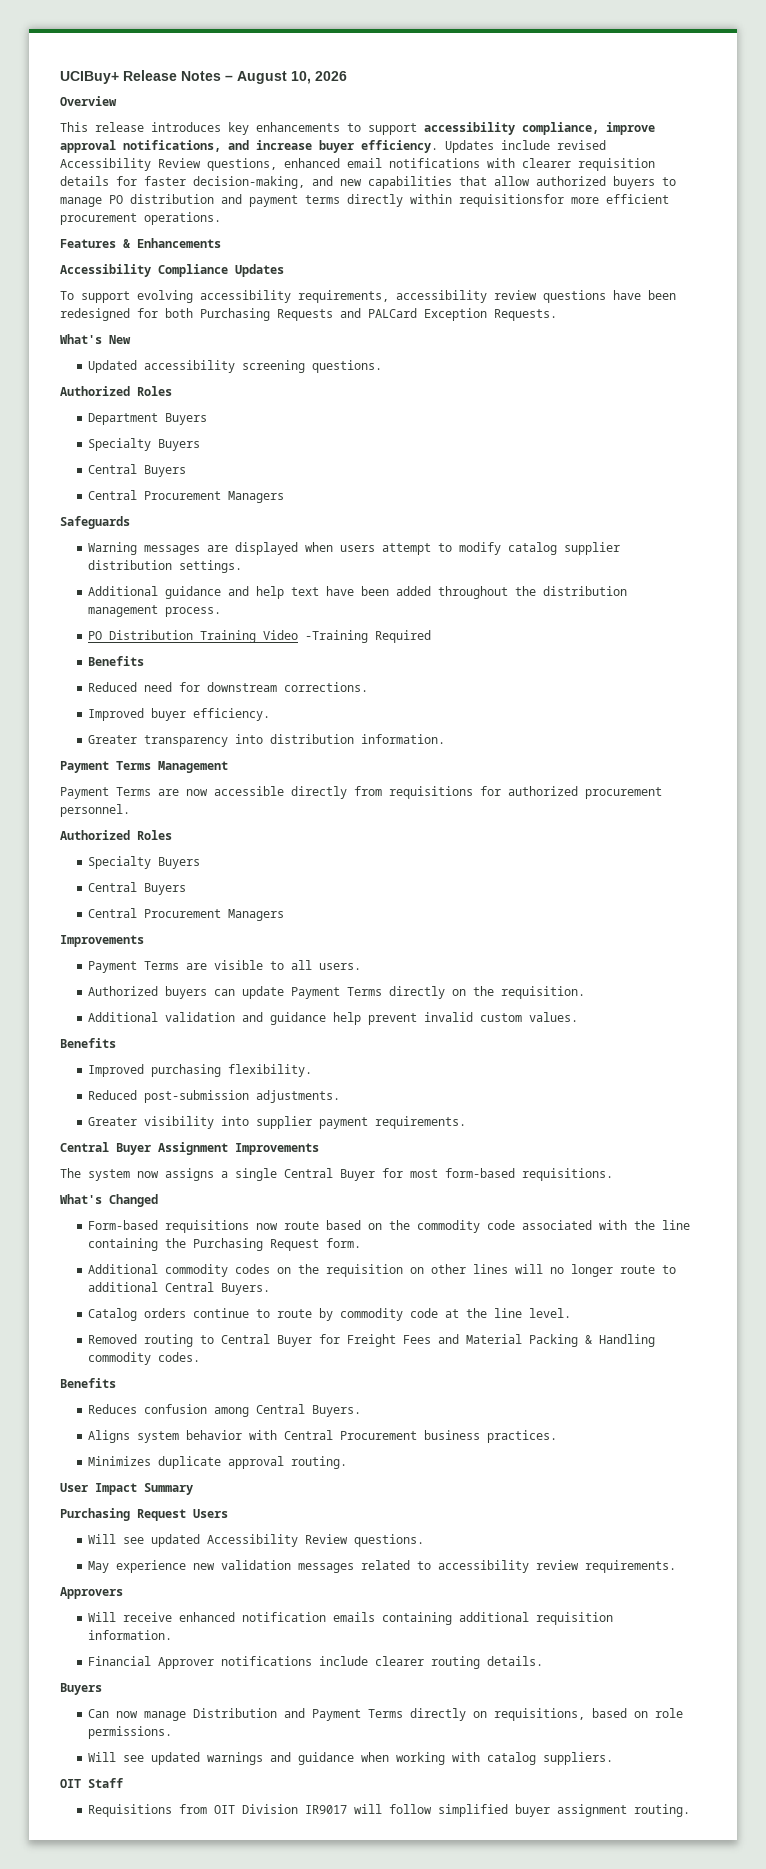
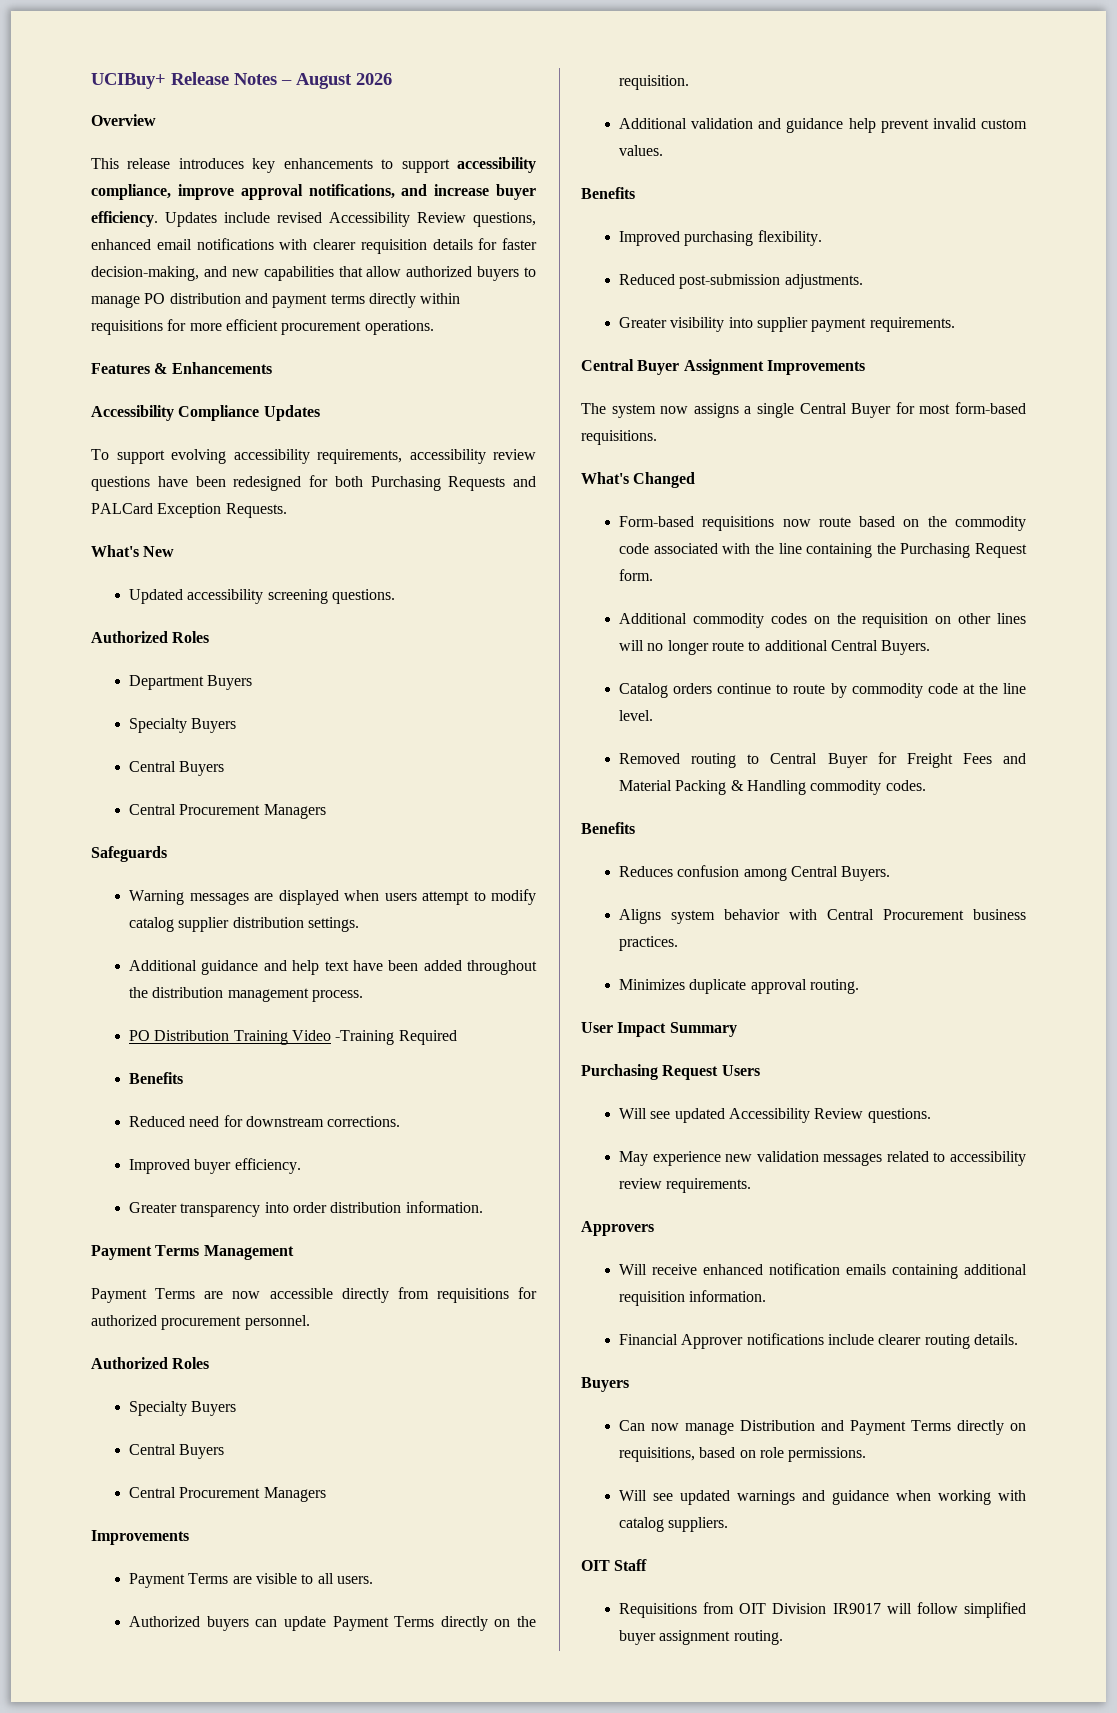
- UCIBuy+ Release Notes – August 10, 2026
+ UCIBuy+ Release Notes – August 2026
- Updates include revised Accessibility Review questions, enhanced email notifications with clearer requisition details for faster decision-making, and new capabilities that allow authorized buyers to manage PO distribution and payment terms directly within requisitionsfor more efficient procurement operations.
+ Updates include revised Accessibility Review questions, enhanced email notifications with clearer requisition details for faster decision-making, and new capabilities that allow authorized buyers to manage PO distribution and payment terms directly within requisitions for more efficient procurement operations.
- Greater transparency into distribution information.
+ Greater transparency into order distribution information.

